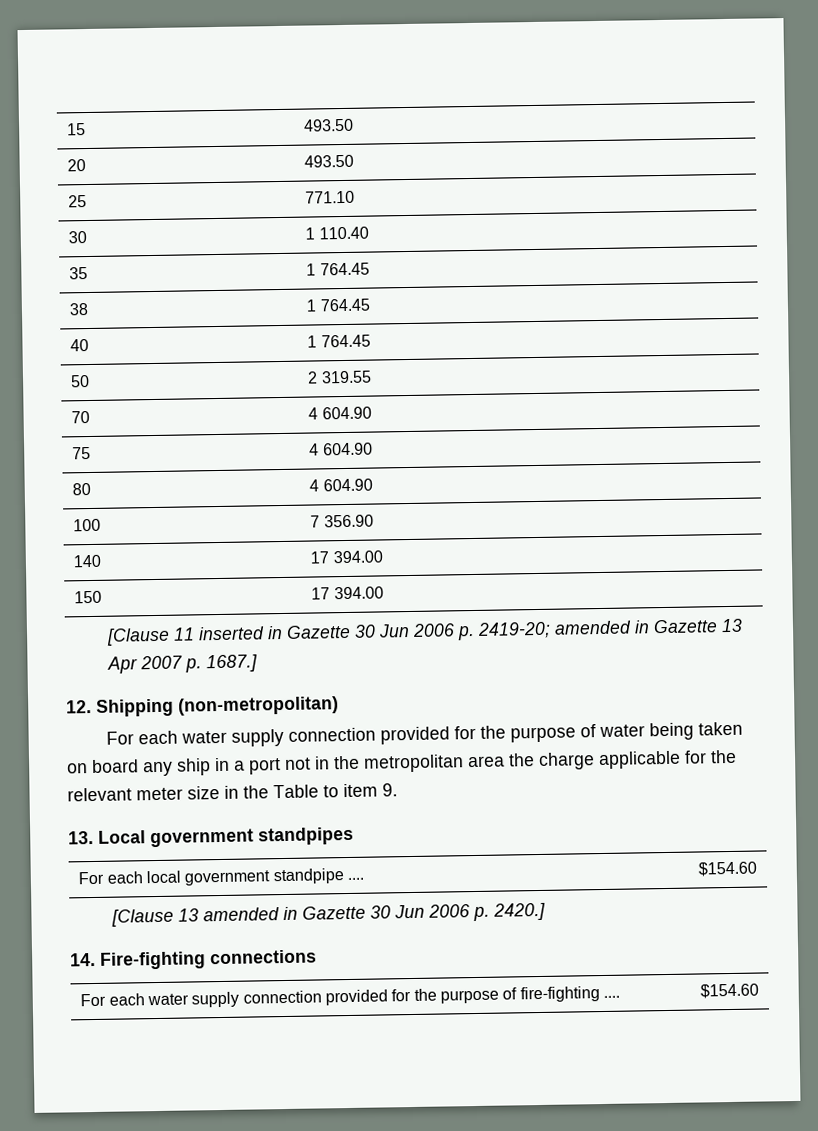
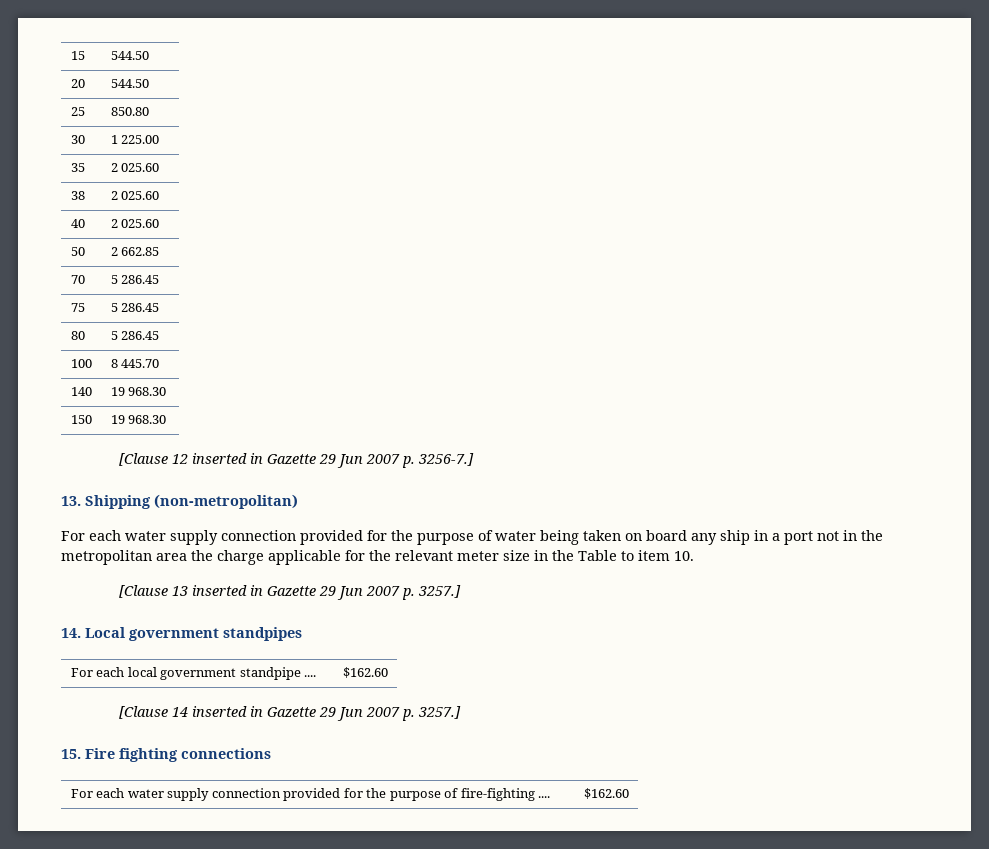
- 15 | 493.50
+ 15 | 544.50
- 20 | 493.50
+ 20 | 544.50
- 25 | 771.10
+ 25 | 850.80
- 30 | 1 110.40
+ 30 | 1 225.00
- 35 | 1 764.45
+ 35 | 2 025.60
- 38 | 1 764.45
+ 38 | 2 025.60
- 40 | 1 764.45
+ 40 | 2 025.60
- 50 | 2 319.55
+ 50 | 2 662.85
- 70 | 4 604.90
+ 70 | 5 286.45
- 75 | 4 604.90
+ 75 | 5 286.45
- 80 | 4 604.90
+ 80 | 5 286.45
- 100 | 7 356.90
+ 100 | 8 445.70
- 140 | 17 394.00
+ 140 | 19 968.30
- 150 | 17 394.00
- [Clause 11 inserted in Gazette 30 Jun 2006 p. 2419-20; amended in Gazette 13 Apr 2007 p. 1687.]
- 12. Shipping (non-metropolitan)
+ 150 | 19 968.30
+ [Clause 12 inserted in Gazette 29 Jun 2007 p. 3256-7.]
+ 13. Shipping (non-metropolitan)
- For each water supply connection provided for the purpose of water being taken on board any ship in a port not in the metropolitan area the charge applicable for the relevant meter size in the Table to item 9.
- 13. Local government standpipes
+ For each water supply connection provided for the purpose of water being taken on board any ship in a port not in the metropolitan area the charge applicable for the relevant meter size in the Table to item 10.
+ [Clause 13 inserted in Gazette 29 Jun 2007 p. 3257.]
+ 14. Local government standpipes
- For each local government standpipe .... | $154.60
- [Clause 13 amended in Gazette 30 Jun 2006 p. 2420.]
- 14. Fire-fighting connections
+ For each local government standpipe .... | $162.60
+ [Clause 14 inserted in Gazette 29 Jun 2007 p. 3257.]
+ 15. Fire fighting connections
- For each water supply connection provided for the purpose of fire-fighting .... | $154.60
+ For each water supply connection provided for the purpose of fire-fighting .... | $162.60

